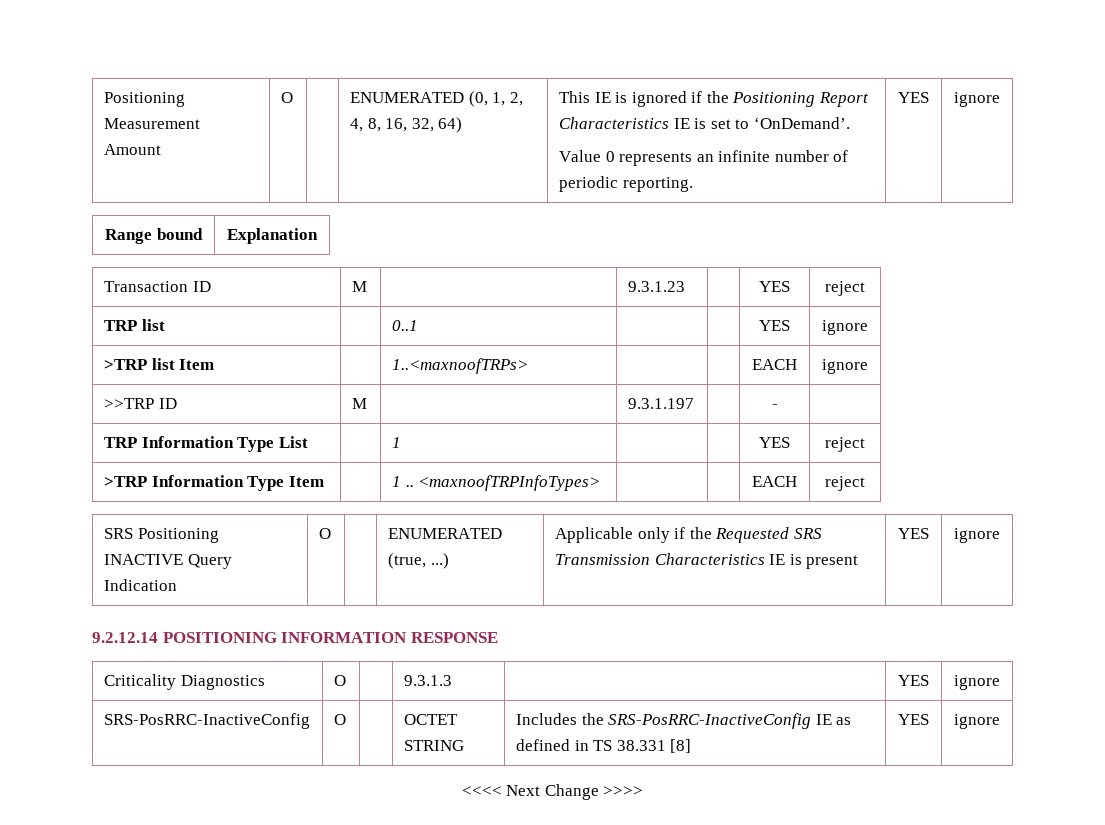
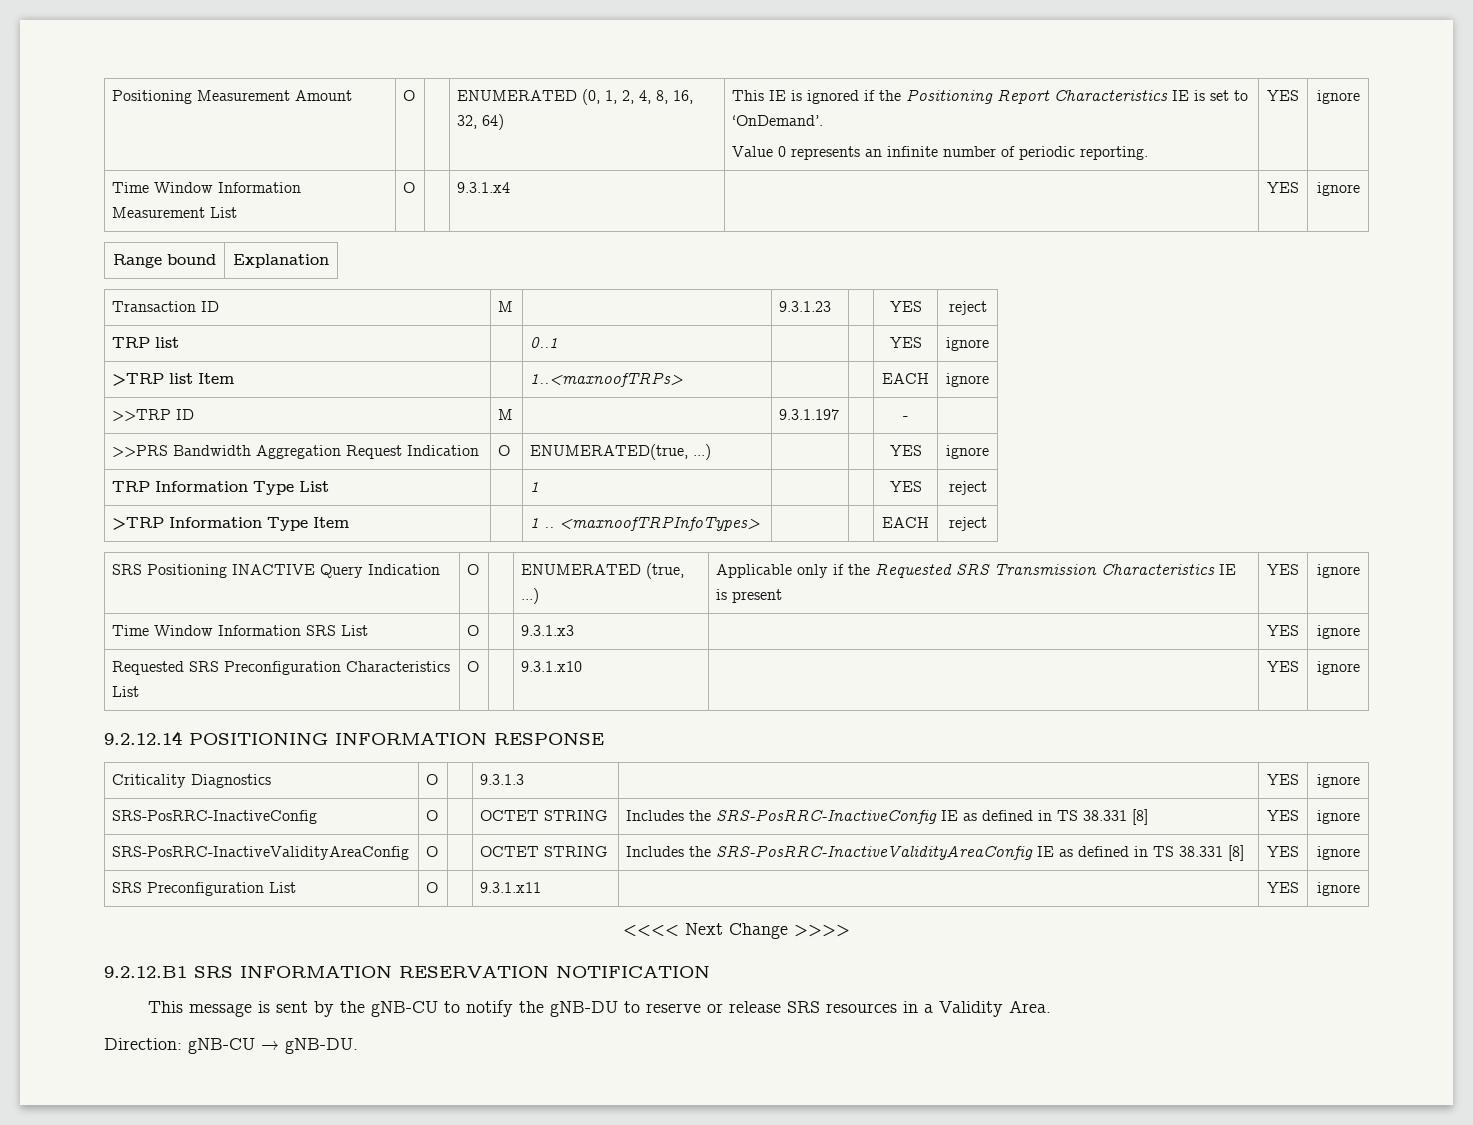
+ Time Window Information Measurement List | O | | 9.3.1.x4 | | YES | ignore
+ >>PRS Bandwidth Aggregation Request Indication | O | ENUMERATED(true, ...) | | | YES | ignore
+ Time Window Information SRS List | O | | 9.3.1.x3 | | YES | ignore
+ Requested SRS Preconfiguration Characteristics List | O | | 9.3.1.x10 | | YES | ignore
+ SRS-PosRRC-InactiveValidityAreaConfig | O | | OCTET STRING | Includes the SRS-PosRRC-InactiveValidityAreaConfig IE as defined in TS 38.331 [8] | YES | ignore
+ SRS Preconfiguration List | O | | 9.3.1.x11 | | YES | ignore
  <<<< Next Change >>>>
+ 9.2.12.B1 SRS INFORMATION RESERVATION NOTIFICATION
+ This message is sent by the gNB-CU to notify the gNB-DU to reserve or release SRS resources in a Validity Area.
+ Direction: gNB-CU → gNB-DU.

